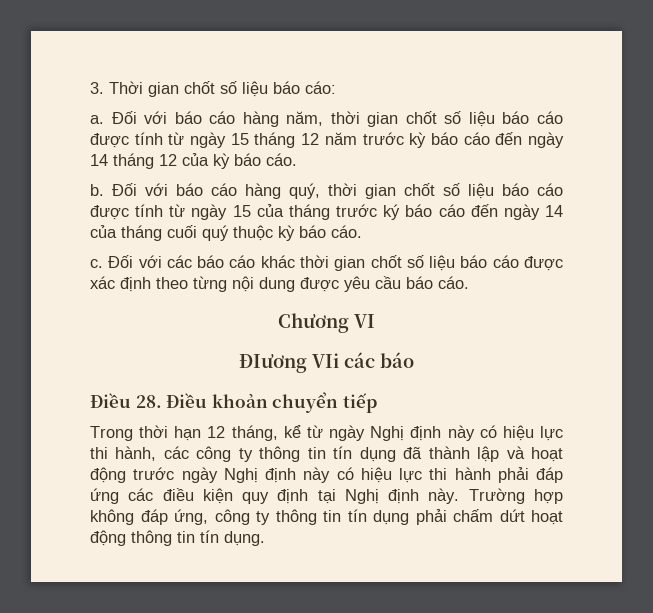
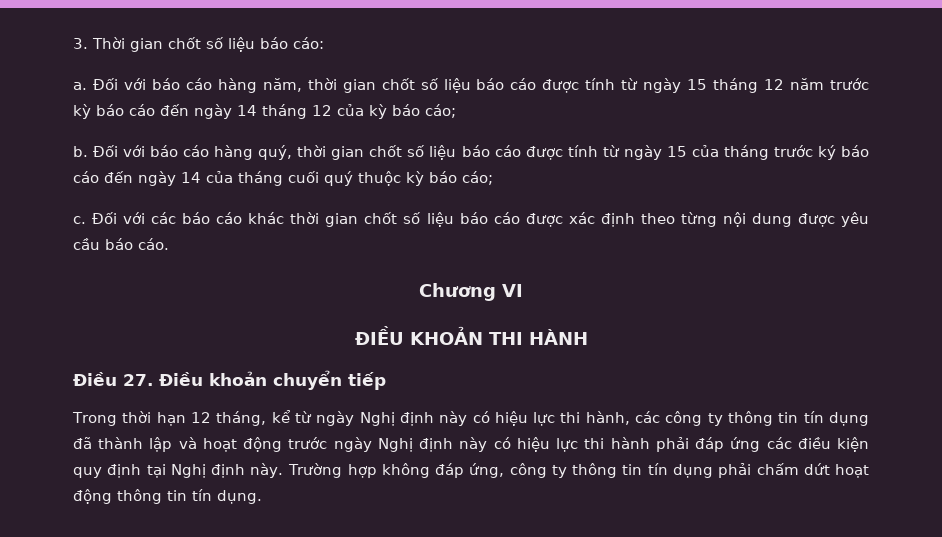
- Đối với báo cáo hàng năm, thời gian chốt số liệu báo cáo được tính từ ngày 15 tháng 12 năm trước kỳ báo cáo đến ngày 14 tháng 12 của kỳ báo cáo.
+ Đối với báo cáo hàng năm, thời gian chốt số liệu báo cáo được tính từ ngày 15 tháng 12 năm trước kỳ báo cáo đến ngày 14 tháng 12 của kỳ báo cáo;
- Đối với báo cáo hàng quý, thời gian chốt số liệu báo cáo được tính từ ngày 15 của tháng trước ký báo cáo đến ngày 14 của tháng cuối quý thuộc kỳ báo cáo.
+ Đối với báo cáo hàng quý, thời gian chốt số liệu báo cáo được tính từ ngày 15 của tháng trước ký báo cáo đến ngày 14 của tháng cuối quý thuộc kỳ báo cáo;
- ĐIương VIi các báo
- Điều 28. Điều khoản chuyển tiếp
+ ĐIỀU KHOẢN THI HÀNH
+ Điều 27. Điều khoản chuyển tiếp

